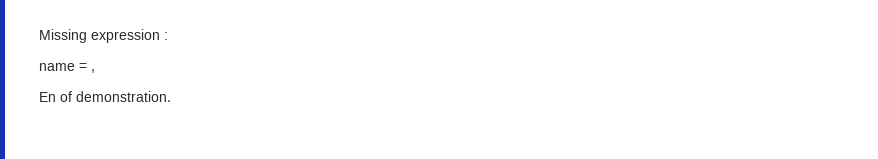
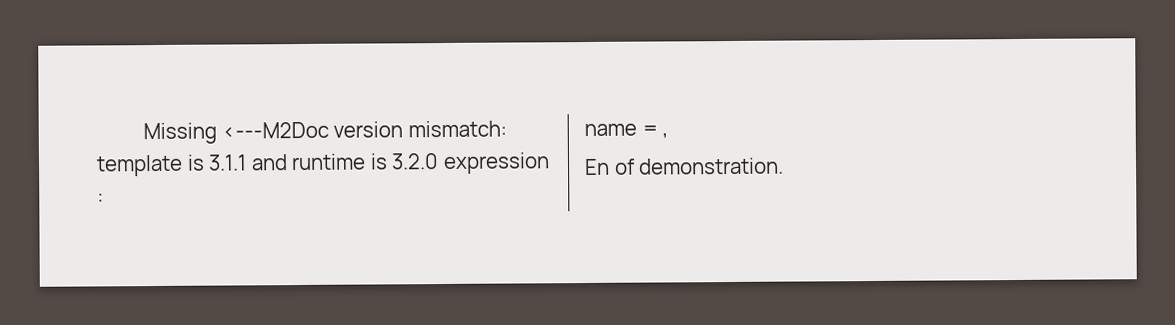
- Missing expression :
+ Missing <---M2Doc version mismatch: template is 3.1.1 and runtime is 3.2.0 expression :

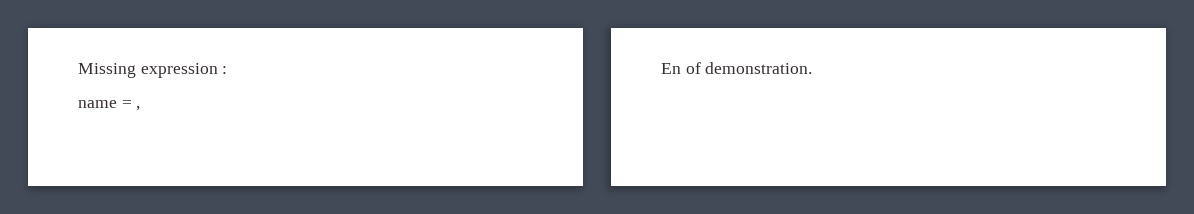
- Missing <---M2Doc version mismatch: template is 3.1.1 and runtime is 3.2.0 expression :
+ Missing expression :

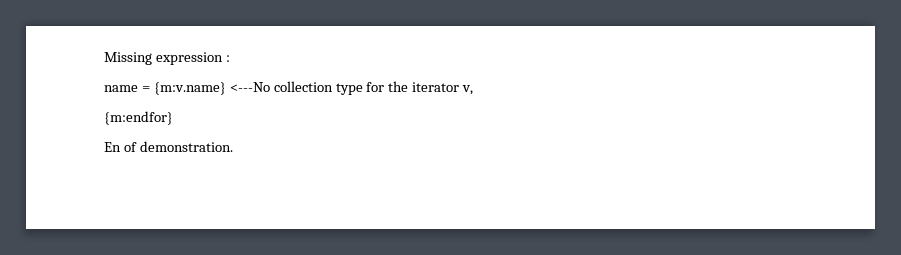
- name = ,
+ name = {m:v.name} <---No collection type for the iterator v,
+ {m:endfor}

